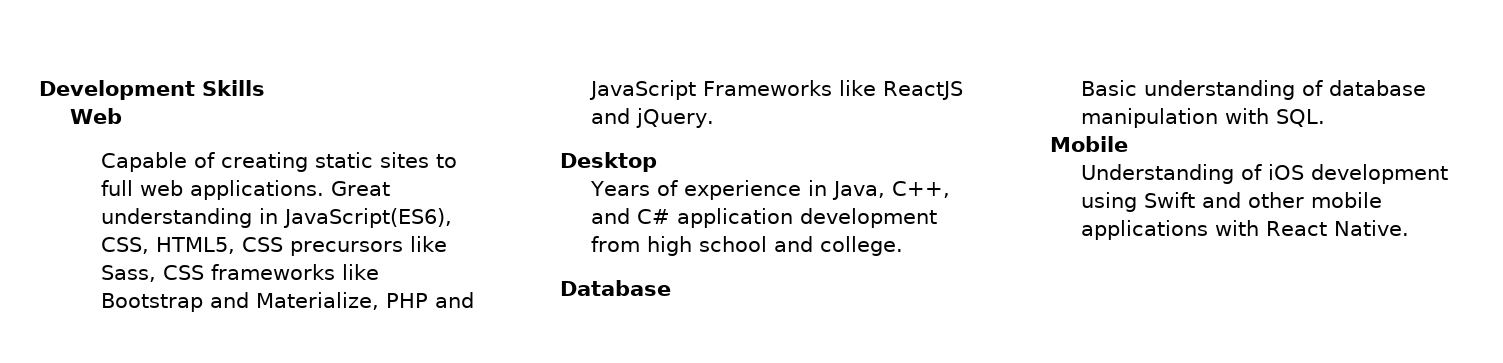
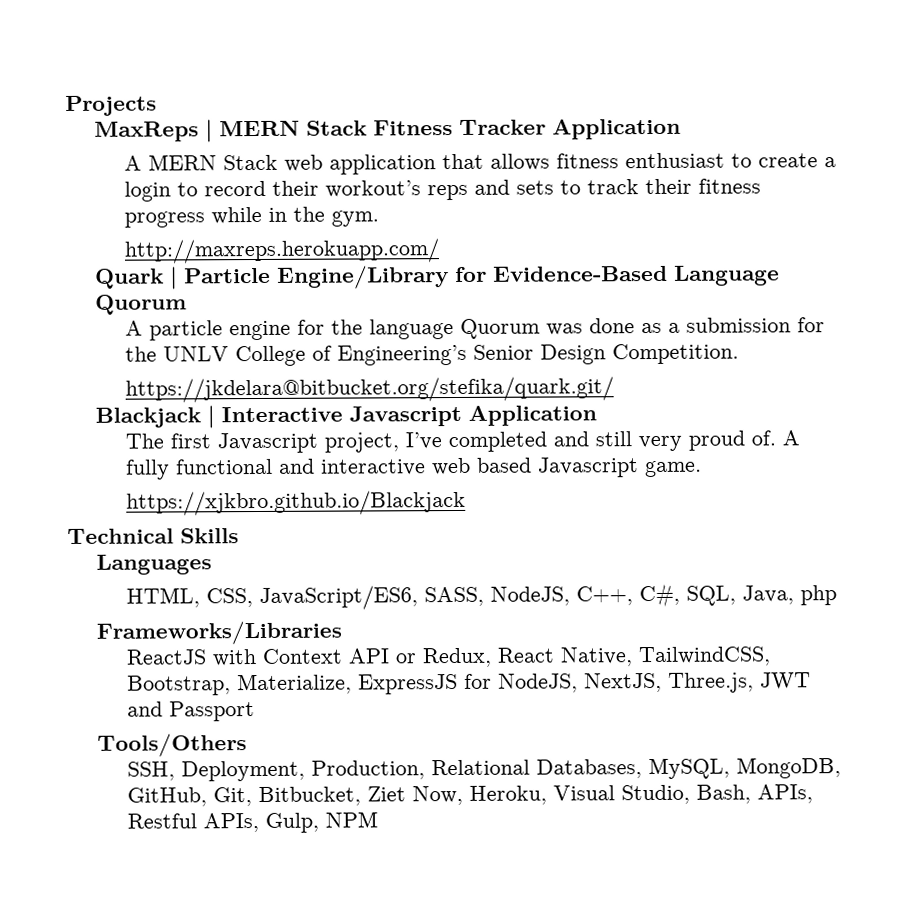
- Development Skills
- Web
- Capable of creating static sites to full web applications. Great understanding in JavaScript(ES6), CSS, HTML5, CSS precursors like Sass, CSS frameworks like Bootstrap and Materialize, PHP and JavaScript Frameworks like ReactJS and jQuery.
- Desktop
- Years of experience in Java, C++, and C# application development from high school and college.
- Database
- Basic understanding of database manipulation with SQL.
- Mobile
- Understanding of iOS development using Swift and other mobile applications with React Native.
+ Projects
+ MaxReps | MERN Stack Fitness Tracker Application
+ A MERN Stack web application that allows fitness enthusiast to create a login to record their workout’s reps and sets to track their fitness progress while in the gym.
+ http://maxreps.herokuapp.com/
+ Quark | Particle Engine/Library for Evidence-Based Language Quorum
+ A particle engine for the language Quorum was done as a submission for the UNLV College of Engineering’s Senior Design Competition.
+ https://jkdelara@bitbucket.org/stefika/quark.git/
+ Blackjack | Interactive Javascript Application
+ The first Javascript project, I’ve completed and still very proud of. A fully functional and interactive web based Javascript game.
+ https://xjkbro.github.io/Blackjack
+ Technical Skills
+ Languages
+ HTML, CSS, JavaScript/ES6, SASS, NodeJS, C++, C#, SQL, Java, php
+ Frameworks/Libraries
+ ReactJS with Context API or Redux, React Native, TailwindCSS, Bootstrap, Materialize, ExpressJS for NodeJS, NextJS, Three.js, JWT and Passport
+ Tools/Others
+ SSH, Deployment, Production, Relational Databases, MySQL, MongoDB, GitHub, Git, Bitbucket, Ziet Now, Heroku, Visual Studio, Bash, APIs, Restful APIs, Gulp, NPM

